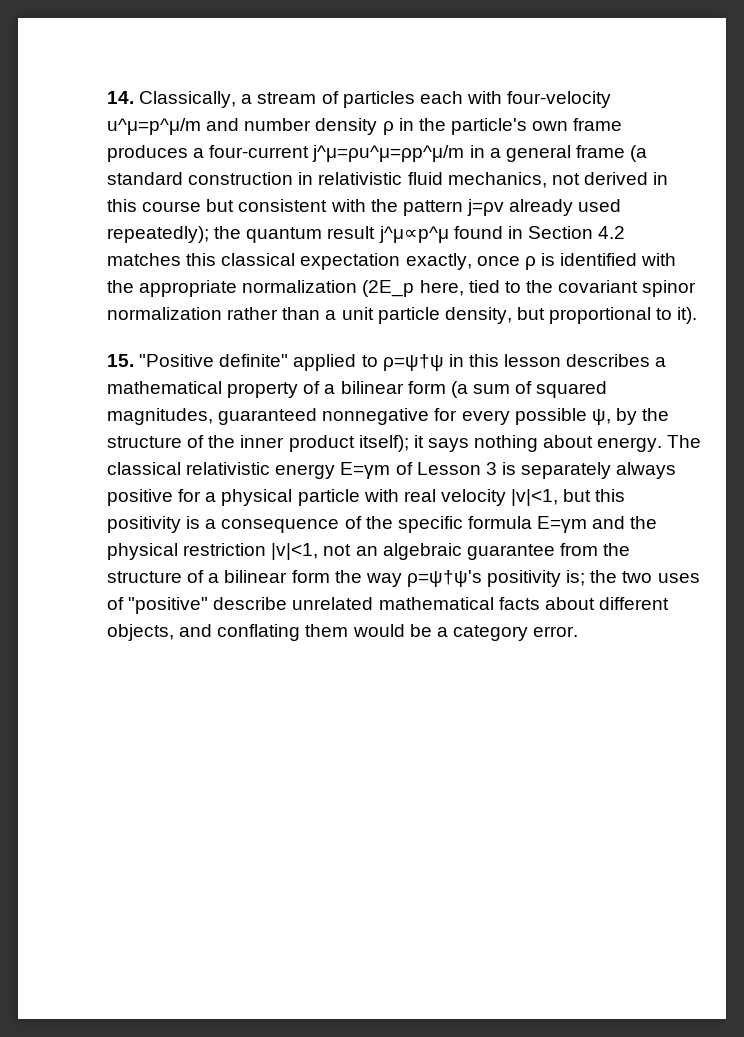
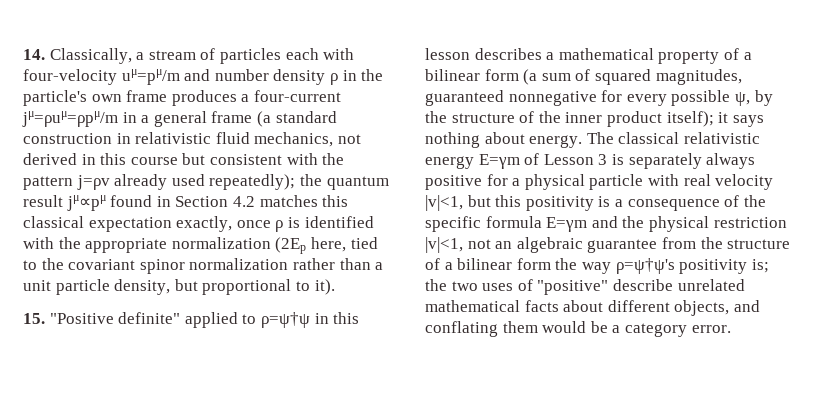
- 14. Classically, a stream of particles each with four-velocity u^μ=p^μ/m and number density ρ in the particle's own frame produces a four-current j^μ=ρu^μ=ρp^μ/m in a general frame (a standard construction in relativistic fluid mechanics, not derived in this course but consistent with the pattern j=ρv already used repeatedly);
+ 14. Classically, a stream of particles each with four-velocity uμ=pμ/m and number density ρ in the particle's own frame produces a four-current jμ=ρuμ=ρpμ/m in a general frame (a standard construction in relativistic fluid mechanics, not derived in this course but consistent with the pattern j=ρv already used repeatedly);
- the quantum result j^μ∝p^μ found in Section 4.2 matches this classical expectation exactly, once ρ is identified with the appropriate normalization (2E_p here, tied to the covariant spinor normalization rather than a unit particle density, but proportional to it).
+ the quantum result jμ∝pμ found in Section 4.2 matches this classical expectation exactly, once ρ is identified with the appropriate normalization (2Ep here, tied to the covariant spinor normalization rather than a unit particle density, but proportional to it).

